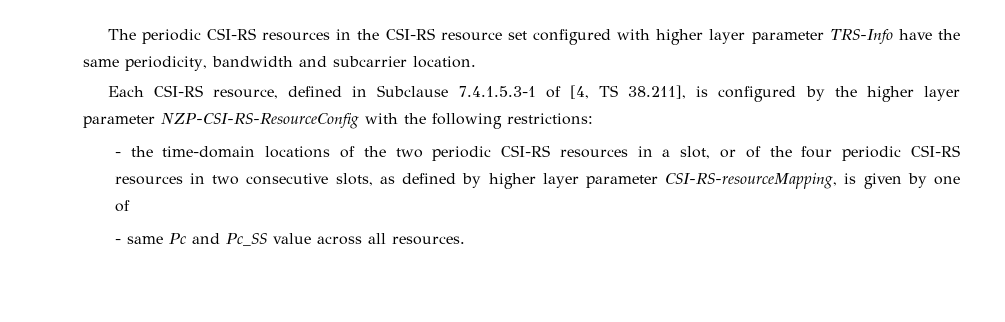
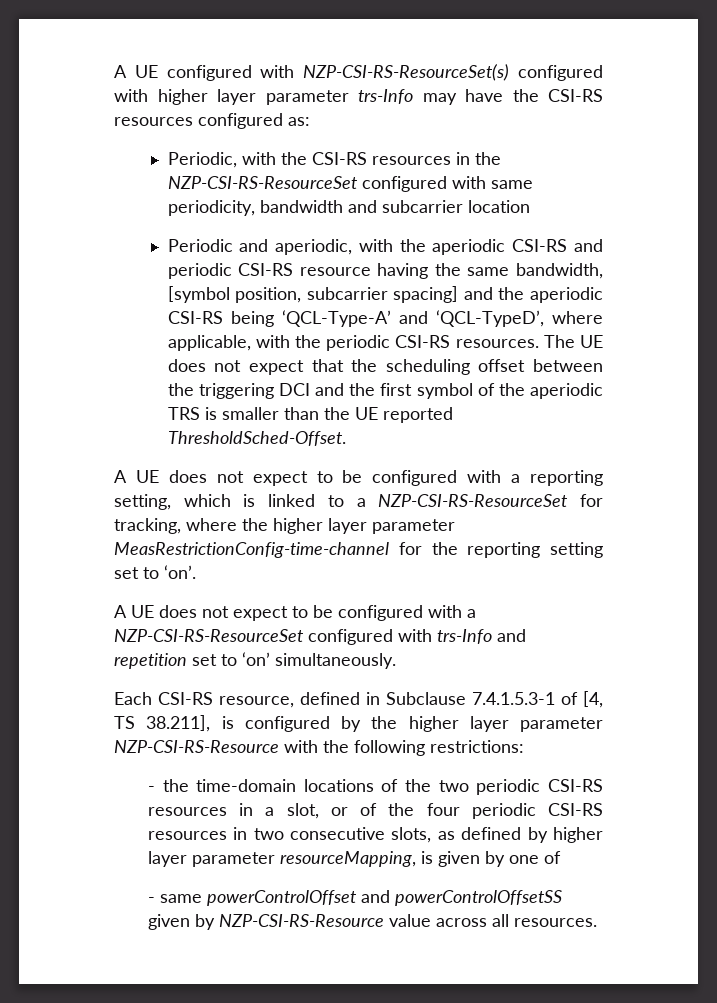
- The periodic CSI-RS resources in the CSI-RS resource set configured with higher layer parameter TRS-Info have the same periodicity, bandwidth and subcarrier location.
+ A UE configured with NZP-CSI-RS-ResourceSet(s) configured with higher layer parameter trs-Info may have the CSI-RS resources configured as:
+ Periodic, with the CSI-RS resources in the NZP-CSI-RS-ResourceSet configured with same periodicity, bandwidth and subcarrier location
+ Periodic and aperiodic, with the aperiodic CSI-RS and periodic CSI-RS resource having the same bandwidth, [symbol position, subcarrier spacing] and the aperiodic CSI-RS being ‘QCL-Type-A’ and ‘QCL-TypeD’, where applicable, with the periodic CSI-RS resources. The UE does not expect that the scheduling offset between the triggering DCI and the first symbol of the aperiodic TRS is smaller than the UE reported ThresholdSched-Offset.
+ A UE does not expect to be configured with a reporting setting, which is linked to a NZP-CSI-RS-ResourceSet for tracking, where the higher layer parameter MeasRestrictionConfig-time-channel for the reporting setting set to ‘on’.
+ A UE does not expect to be configured with a NZP-CSI-RS-ResourceSet configured with trs-Info and repetition set to ‘on’ simultaneously.
- Each CSI-RS resource, defined in Subclause 7.4.1.5.3-1 of [4, TS 38.211], is configured by the higher layer parameter NZP-CSI-RS-ResourceConfig with the following restrictions:
+ Each CSI-RS resource, defined in Subclause 7.4.1.5.3-1 of [4, TS 38.211], is configured by the higher layer parameter NZP-CSI-RS-Resource with the following restrictions:
- - the time-domain locations of the two periodic CSI-RS resources in a slot, or of the four periodic CSI-RS resources in two consecutive slots, as defined by higher layer parameter CSI-RS-resourceMapping, is given by one of
+ - the time-domain locations of the two periodic CSI-RS resources in a slot, or of the four periodic CSI-RS resources in two consecutive slots, as defined by higher layer parameter resourceMapping, is given by one of
- - same Pc and Pc_SS value across all resources.
+ - same powerControlOffset and powerControlOffsetSS given by NZP-CSI-RS-Resource value across all resources.

